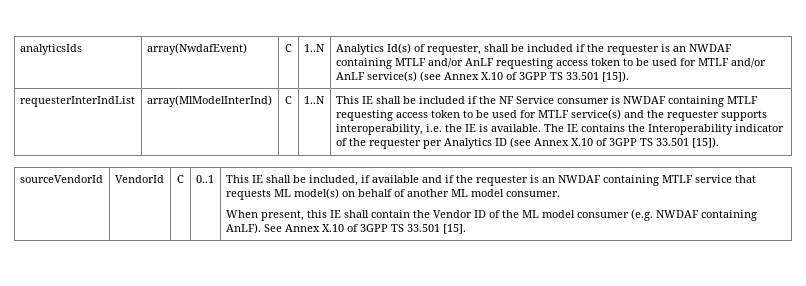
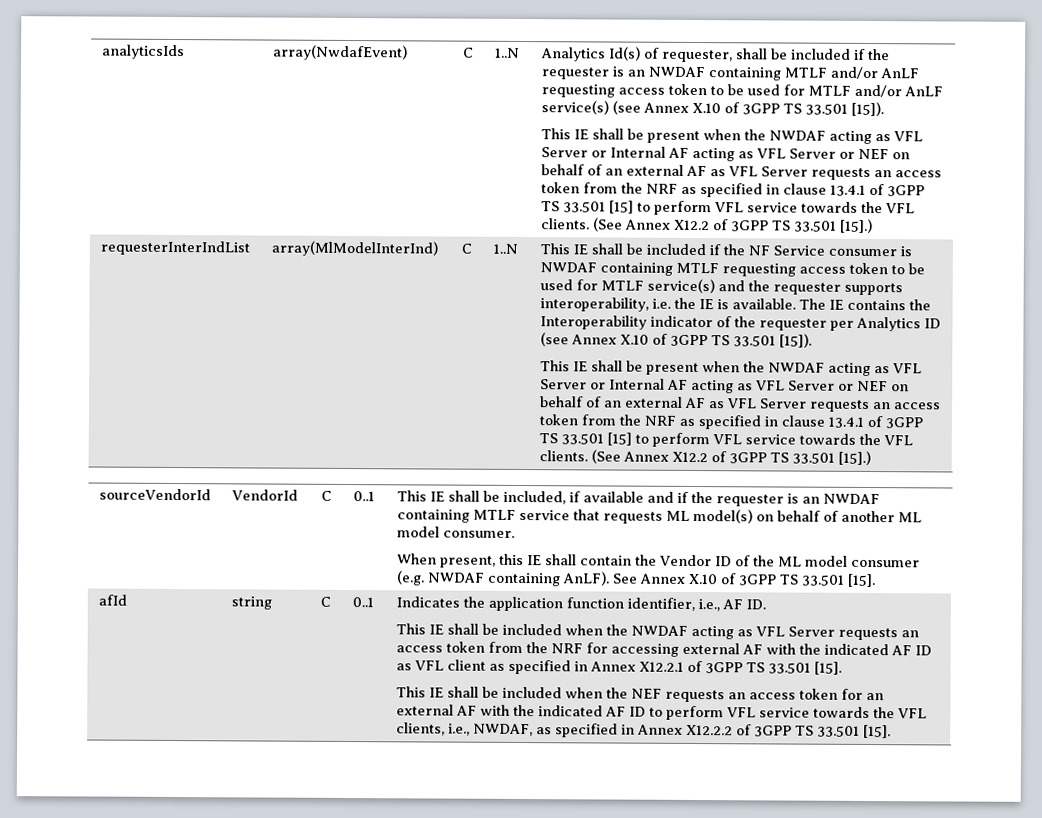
  Analytics Id(s) of requester, shall be included if the requester is an NWDAF containing MTLF and/or AnLF requesting access token to be used for MTLF and/or AnLF service(s) (see Annex X.10 of 3GPP TS 33.501 [15]).
+ This IE shall be present when the NWDAF acting as VFL Server or Internal AF acting as VFL Server or NEF on behalf of an external AF as VFL Server requests an access token from the NRF as specified in clause 13.4.1 of 3GPP TS 33.501 [15] to perform VFL service towards the VFL clients. (See Annex X12.2 of 3GPP TS 33.501 [15].)
  The IE contains the Interoperability indicator of the requester per Analytics ID (see Annex X.10 of 3GPP TS 33.501 [15]).
+ This IE shall be present when the NWDAF acting as VFL Server or Internal AF acting as VFL Server or NEF on behalf of an external AF as VFL Server requests an access token from the NRF as specified in clause 13.4.1 of 3GPP TS 33.501 [15] to perform VFL service towards the VFL clients. (See Annex X12.2 of 3GPP TS 33.501 [15].)
+ afId | string | C | 0..1 | Indicates the application function identifier, i.e., AF ID.
+ This IE shall be included when the NWDAF acting as VFL Server requests an access token from the NRF for accessing external AF with the indicated AF ID as VFL client as specified in Annex X12.2.1 of 3GPP TS 33.501 [15].
+ This IE shall be included when the NEF requests an access token for an external AF with the indicated AF ID to perform VFL service towards the VFL clients, i.e., NWDAF, as specified in Annex X12.2.2 of 3GPP TS 33.501 [15].

